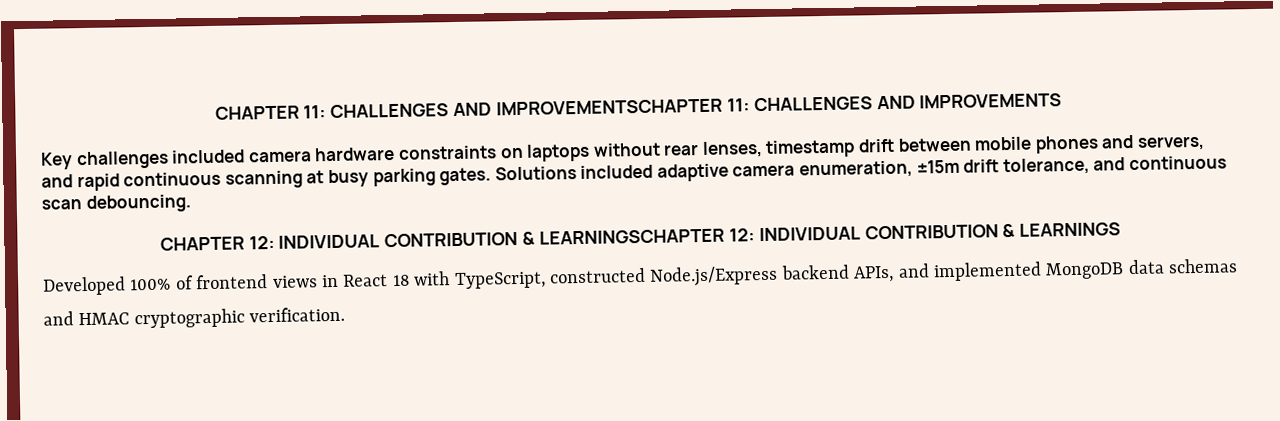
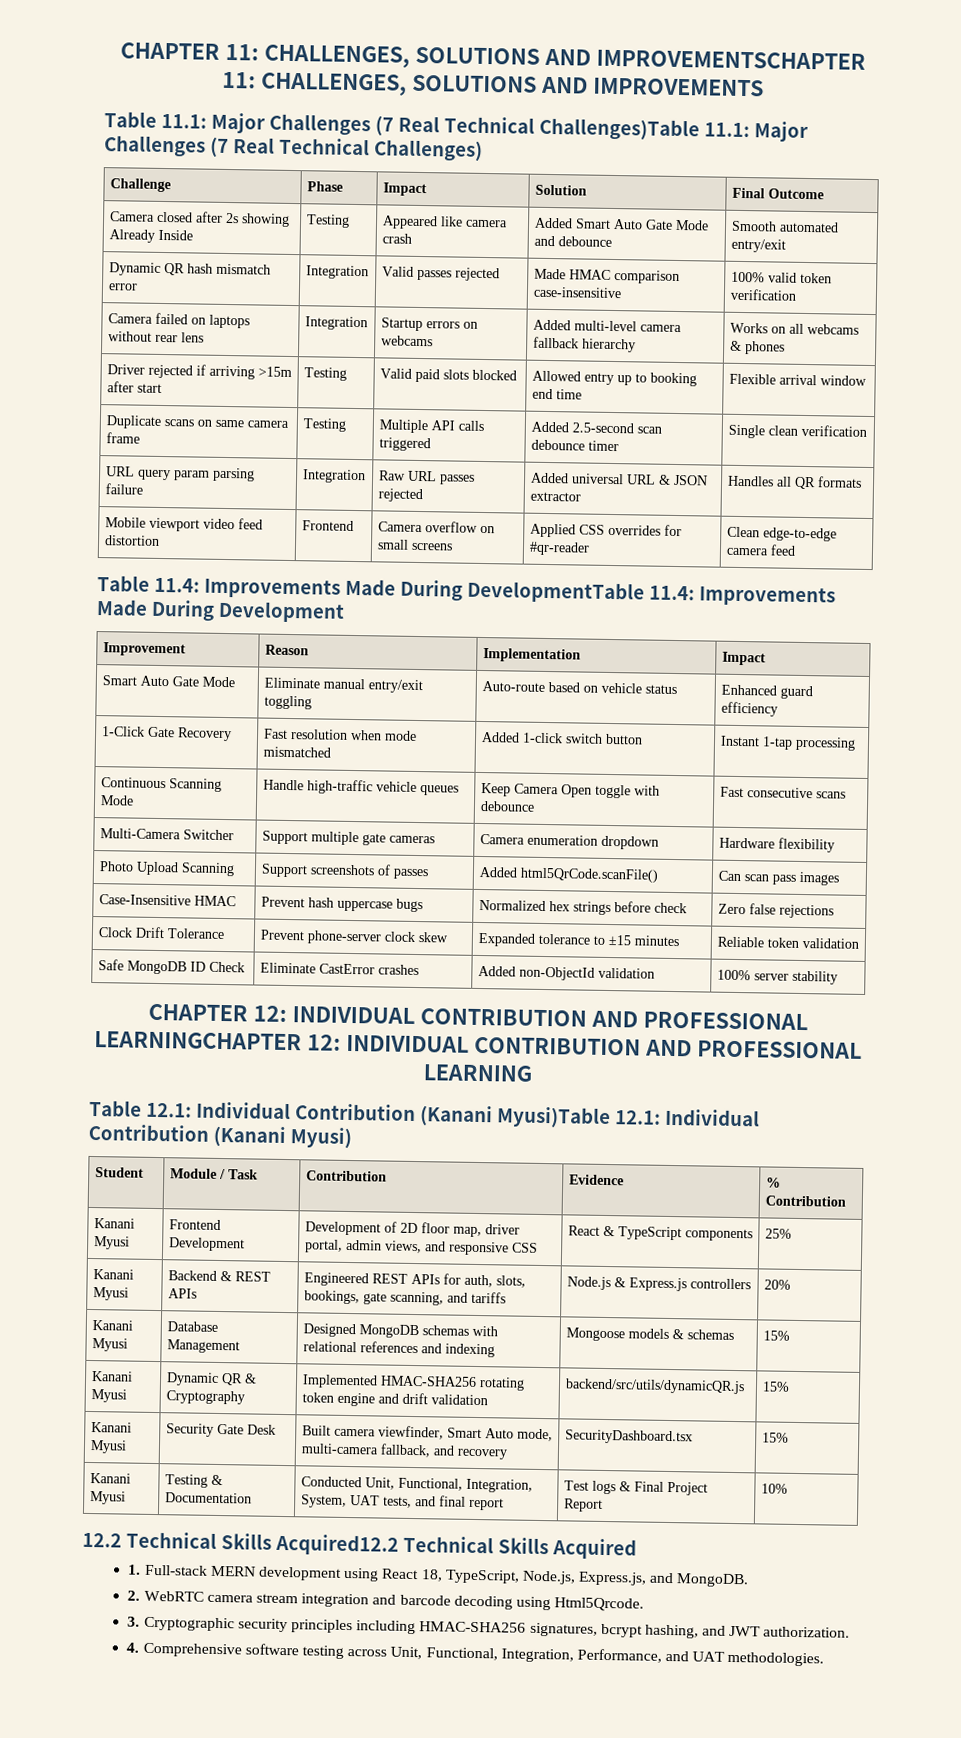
- CHAPTER 11: CHALLENGES AND IMPROVEMENTSCHAPTER 11: CHALLENGES AND IMPROVEMENTS
+ CHAPTER 11: CHALLENGES, SOLUTIONS AND IMPROVEMENTSCHAPTER 11: CHALLENGES, SOLUTIONS AND IMPROVEMENTS
- Key challenges included camera hardware constraints on laptops without rear lenses, timestamp drift between mobile phones and servers, and rapid continuous scanning at busy parking gates. Solutions included adaptive camera enumeration, ±15m drift tolerance, and continuous scan debouncing.
- CHAPTER 12: INDIVIDUAL CONTRIBUTION & LEARNINGSCHAPTER 12: INDIVIDUAL CONTRIBUTION & LEARNINGS
- Developed 100% of frontend views in React 18 with TypeScript, constructed Node.js/Express backend APIs, and implemented MongoDB data schemas and HMAC cryptographic verification.
+ Table 11.1: Major Challenges (7 Real Technical Challenges)Table 11.1: Major Challenges (7 Real Technical Challenges)
+ Challenge | Phase | Impact | Solution | Final Outcome
+ Camera closed after 2s showing Already Inside | Testing | Appeared like camera crash | Added Smart Auto Gate Mode and debounce | Smooth automated entry/exit
+ Dynamic QR hash mismatch error | Integration | Valid passes rejected | Made HMAC comparison case-insensitive | 100% valid token verification
+ Camera failed on laptops without rear lens | Integration | Startup errors on webcams | Added multi-level camera fallback hierarchy | Works on all webcams & phones
+ Driver rejected if arriving >15m after start | Testing | Valid paid slots blocked | Allowed entry up to booking end time | Flexible arrival window
+ Duplicate scans on same camera frame | Testing | Multiple API calls triggered | Added 2.5-second scan debounce timer | Single clean verification
+ URL query param parsing failure | Integration | Raw URL passes rejected | Added universal URL & JSON extractor | Handles all QR formats
+ Mobile viewport video feed distortion | Frontend | Camera overflow on small screens | Applied CSS overrides for #qr-reader | Clean edge-to-edge camera feed
+ Table 11.4: Improvements Made During DevelopmentTable 11.4: Improvements Made During Development
+ Improvement | Reason | Implementation | Impact
+ Smart Auto Gate Mode | Eliminate manual entry/exit toggling | Auto-route based on vehicle status | Enhanced guard efficiency
+ 1-Click Gate Recovery | Fast resolution when mode mismatched | Added 1-click switch button | Instant 1-tap processing
+ Continuous Scanning Mode | Handle high-traffic vehicle queues | Keep Camera Open toggle with debounce | Fast consecutive scans
+ Multi-Camera Switcher | Support multiple gate cameras | Camera enumeration dropdown | Hardware flexibility
+ Photo Upload Scanning | Support screenshots of passes | Added html5QrCode.scanFile() | Can scan pass images
+ Case-Insensitive HMAC | Prevent hash uppercase bugs | Normalized hex strings before check | Zero false rejections
+ Clock Drift Tolerance | Prevent phone-server clock skew | Expanded tolerance to ±15 minutes | Reliable token validation
+ Safe MongoDB ID Check | Eliminate CastError crashes | Added non-ObjectId validation | 100% server stability
+ CHAPTER 12: INDIVIDUAL CONTRIBUTION AND PROFESSIONAL LEARNINGCHAPTER 12: INDIVIDUAL CONTRIBUTION AND PROFESSIONAL LEARNING
+ Table 12.1: Individual Contribution (Kanani Myusi)Table 12.1: Individual Contribution (Kanani Myusi)
+ Student | Module / Task | Contribution | Evidence | % Contribution
+ Kanani Myusi | Frontend Development | Development of 2D floor map, driver portal, admin views, and responsive CSS | React & TypeScript components | 25%
+ Kanani Myusi | Backend & REST APIs | Engineered REST APIs for auth, slots, bookings, gate scanning, and tariffs | Node.js & Express.js controllers | 20%
+ Kanani Myusi | Database Management | Designed MongoDB schemas with relational references and indexing | Mongoose models & schemas | 15%
+ Kanani Myusi | Dynamic QR & Cryptography | Implemented HMAC-SHA256 rotating token engine and drift validation | backend/src/utils/dynamicQR.js | 15%
+ Kanani Myusi | Security Gate Desk | Built camera viewfinder, Smart Auto mode, multi-camera fallback, and recovery | SecurityDashboard.tsx | 15%
+ Kanani Myusi | Testing & Documentation | Conducted Unit, Functional, Integration, System, UAT tests, and final report | Test logs & Final Project Report | 10%
+ 12.2 Technical Skills Acquired12.2 Technical Skills Acquired
+ 1. Full-stack MERN development using React 18, TypeScript, Node.js, Express.js, and MongoDB.
+ 2. WebRTC camera stream integration and barcode decoding using Html5Qrcode.
+ 3. Cryptographic security principles including HMAC-SHA256 signatures, bcrypt hashing, and JWT authorization.
+ 4. Comprehensive software testing across Unit, Functional, Integration, Performance, and UAT methodologies.

